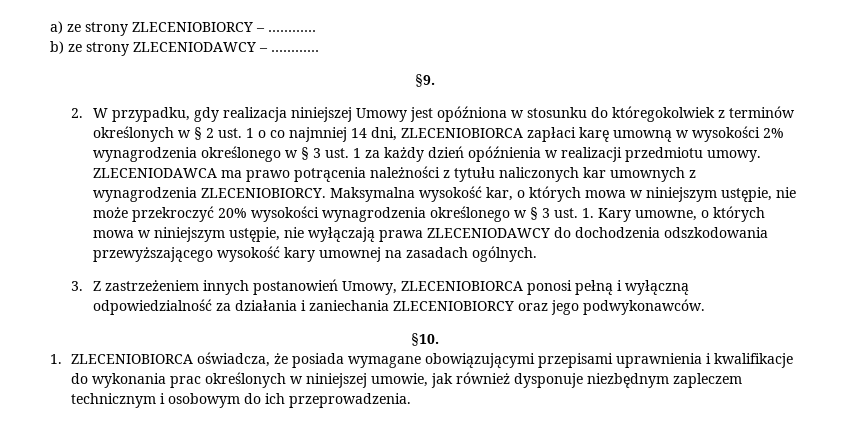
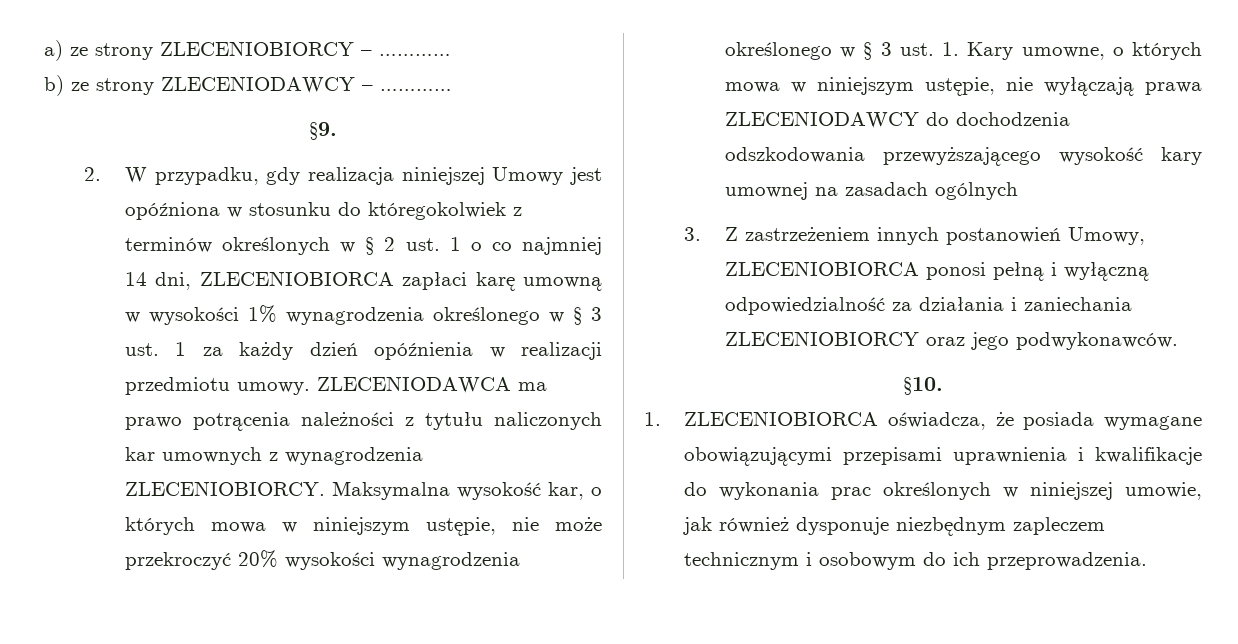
- 2. W przypadku, gdy realizacja niniejszej Umowy jest opóźniona w stosunku do któregokolwiek z terminów określonych w § 2 ust. 1 o co najmniej 14 dni, ZLECENIOBIORCA zapłaci karę umowną w wysokości 2% wynagrodzenia określonego w § 3 ust. 1 za każdy dzień opóźnienia w realizacji przedmiotu umowy.
+ 2. W przypadku, gdy realizacja niniejszej Umowy jest opóźniona w stosunku do któregokolwiek z terminów określonych w § 2 ust. 1 o co najmniej 14 dni, ZLECENIOBIORCA zapłaci karę umowną w wysokości 1% wynagrodzenia określonego w § 3 ust. 1 za każdy dzień opóźnienia w realizacji przedmiotu umowy.
- Maksymalna wysokość kar, o których mowa w niniejszym ustępie, nie może przekroczyć 20% wysokości wynagrodzenia określonego w § 3 ust. 1. Kary umowne, o których mowa w niniejszym ustępie, nie wyłączają prawa ZLECENIODAWCY do dochodzenia odszkodowania przewyższającego wysokość kary umownej na zasadach ogólnych.
+ Maksymalna wysokość kar, o których mowa w niniejszym ustępie, nie może przekroczyć 20% wysokości wynagrodzenia określonego w § 3 ust. 1. Kary umowne, o których mowa w niniejszym ustępie, nie wyłączają prawa ZLECENIODAWCY do dochodzenia odszkodowania przewyższającego wysokość kary umownej na zasadach ogólnych

